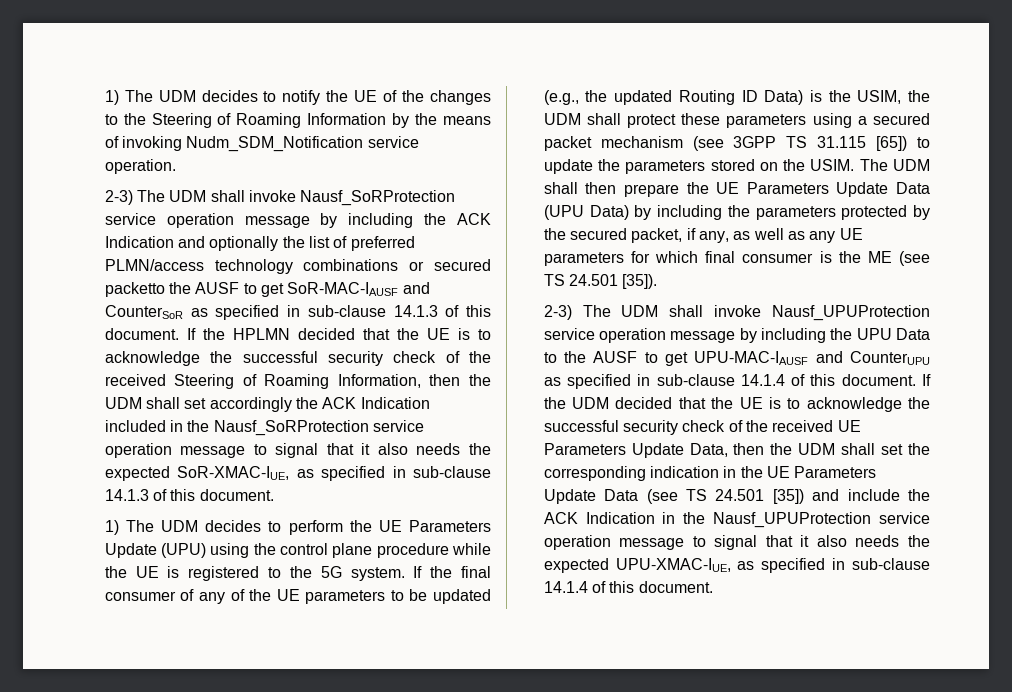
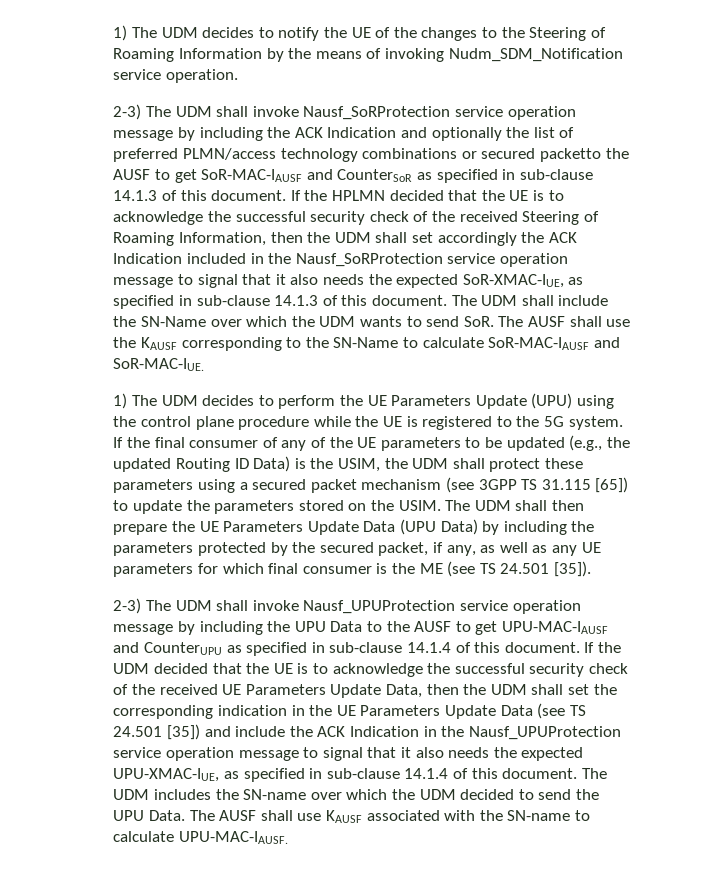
+ The UDM shall include the SN-Name over which the UDM wants to send SoR. The AUSF shall use the KAUSF corresponding to the SN-Name to calculate SoR-MAC-IAUSF and SoR-MAC-IUE.
+ The UDM includes the SN-name over which the UDM decided to send the UPU Data. The AUSF shall use KAUSF associated with the SN-name to calculate UPU-MAC-IAUSF.

